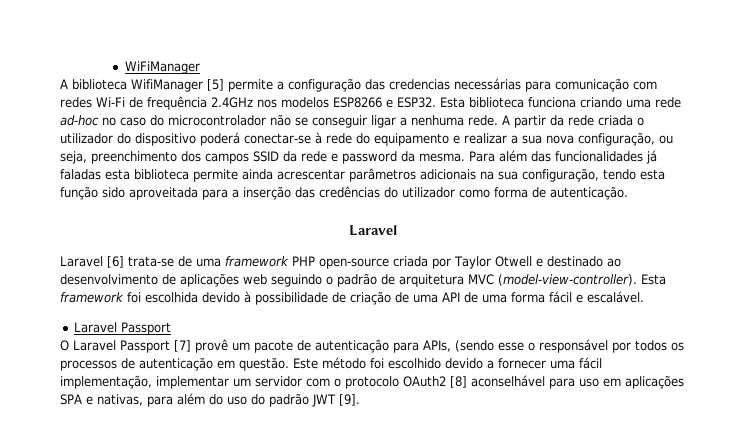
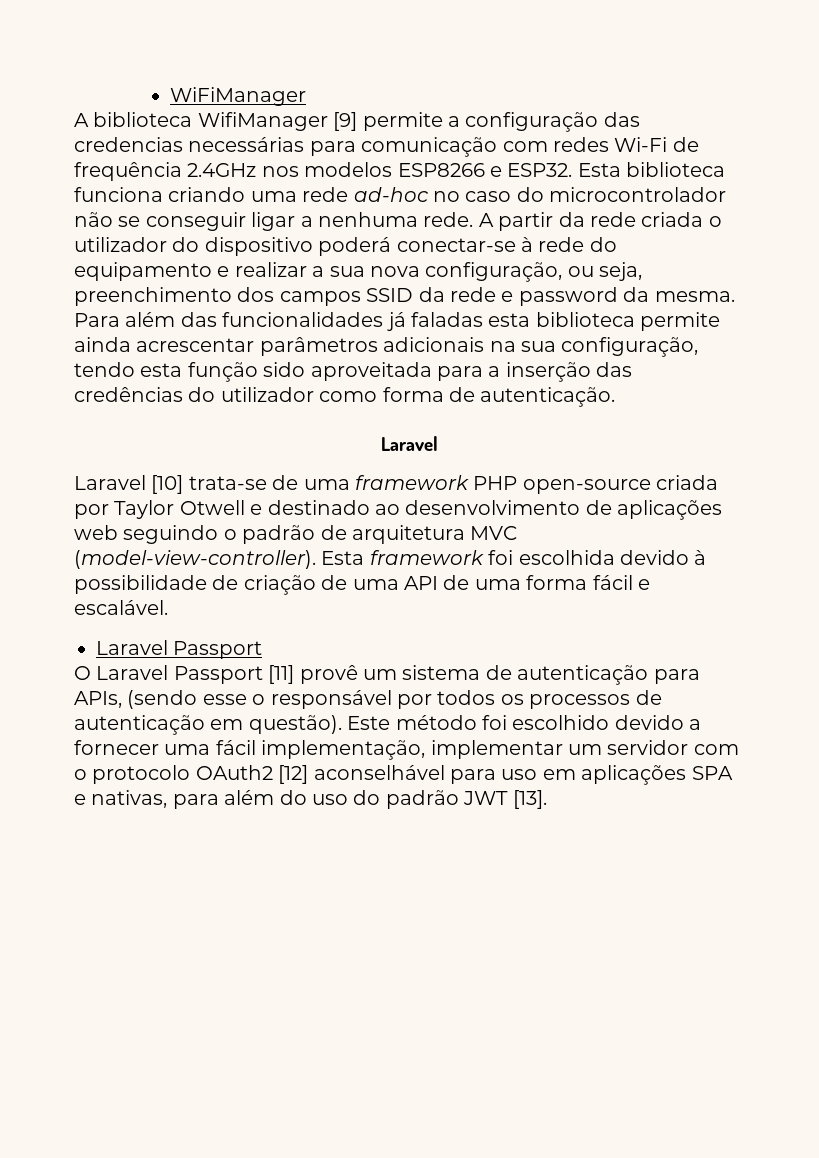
- A biblioteca WifiManager [5] permite a configuração das credencias necessárias para comunicação com redes Wi-Fi de frequência 2.4GHz nos modelos ESP8266 e ESP32.
+ A biblioteca WifiManager [9] permite a configuração das credencias necessárias para comunicação com redes Wi-Fi de frequência 2.4GHz nos modelos ESP8266 e ESP32.
- Laravel [6] trata-se de uma framework PHP open-source criada por Taylor Otwell e destinado ao desenvolvimento de aplicações web seguindo o padrão de arquitetura MVC (model-view-controller).
+ Laravel [10] trata-se de uma framework PHP open-source criada por Taylor Otwell e destinado ao desenvolvimento de aplicações web seguindo o padrão de arquitetura MVC (model-view-controller).
- O Laravel Passport [7] provê um pacote de autenticação para APIs, (sendo esse o responsável por todos os processos de autenticação em questão.
+ O Laravel Passport [11] provê um sistema de autenticação para APIs, (sendo esse o responsável por todos os processos de autenticação em questão).
- Este método foi escolhido devido a fornecer uma fácil implementação, implementar um servidor com o protocolo OAuth2 [8] aconselhável para uso em aplicações SPA e nativas, para além do uso do padrão JWT [9].
+ Este método foi escolhido devido a fornecer uma fácil implementação, implementar um servidor com o protocolo OAuth2 [12] aconselhável para uso em aplicações SPA e nativas, para além do uso do padrão JWT [13].

